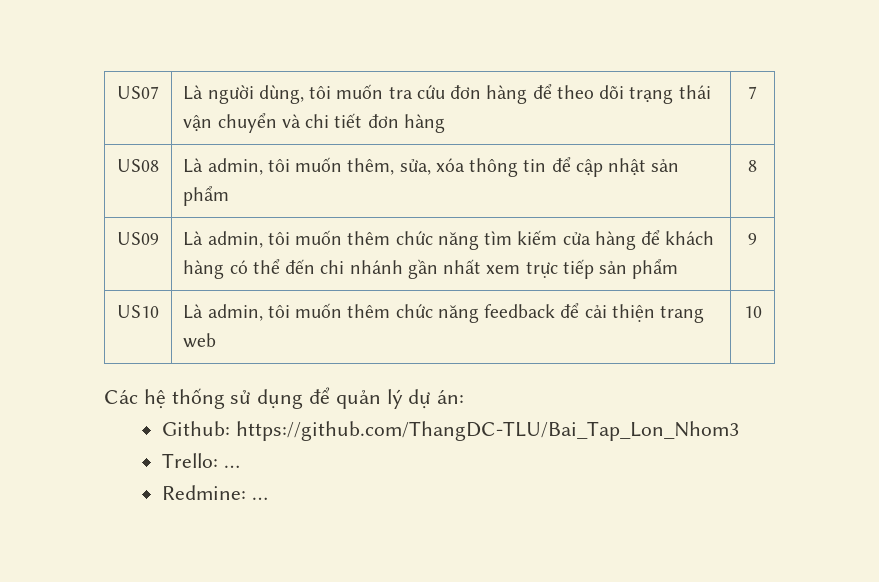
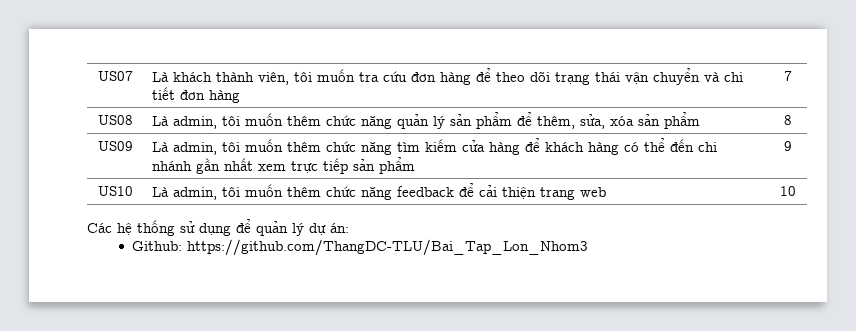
- US07 | Là người dùng, tôi muốn tra cứu đơn hàng để theo dõi trạng thái vận chuyển và chi tiết đơn hàng | 7
+ US07 | Là khách thành viên, tôi muốn tra cứu đơn hàng để theo dõi trạng thái vận chuyển và chi tiết đơn hàng | 7
- US08 | Là admin, tôi muốn thêm, sửa, xóa thông tin để cập nhật sản phẩm | 8
+ US08 | Là admin, tôi muốn thêm chức năng quản lý sản phẩm để thêm, sửa, xóa sản phẩm | 8
- Trello: …
- Redmine: …

